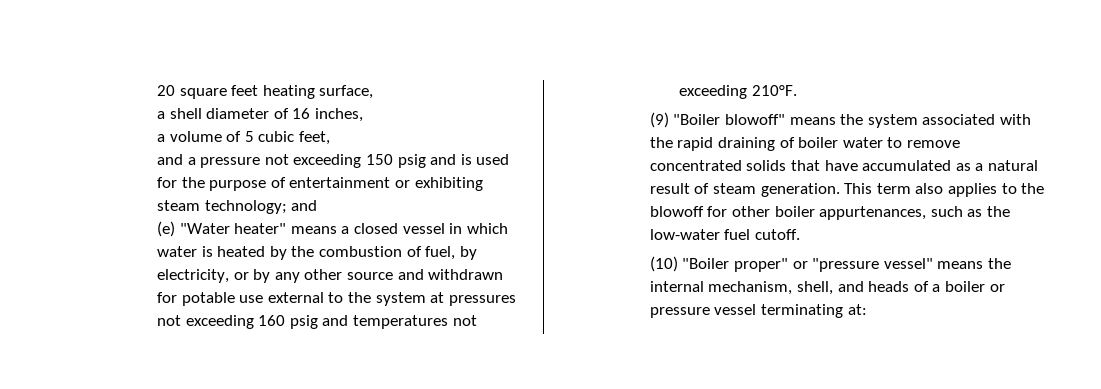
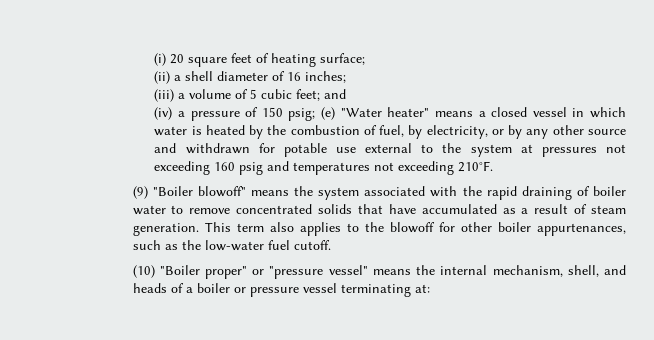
- 20 square feet heating surface,
- a shell diameter of 16 inches,
- a volume of 5 cubic feet,
- and a pressure not exceeding 150 psig and is used for the purpose of entertainment or exhibiting steam technology; and
- (e) "Water heater" means a closed vessel in which water is heated by the combustion of fuel, by electricity, or by any other source and withdrawn for potable use external to the system at pressures not exceeding 160 psig and temperatures not exceeding 210°F.
+ (i) 20 square feet of heating surface;
+ (ii) a shell diameter of 16 inches;
+ (iii) a volume of 5 cubic feet; and
+ (iv) a pressure of 150 psig; (e) "Water heater" means a closed vessel in which water is heated by the combustion of fuel, by electricity, or by any other source and withdrawn for potable use external to the system at pressures not exceeding 160 psig and temperatures not exceeding 210°F.
- (9) "Boiler blowoff" means the system associated with the rapid draining of boiler water to remove concentrated solids that have accumulated as a natural result of steam generation.
+ (9) "Boiler blowoff" means the system associated with the rapid draining of boiler water to remove concentrated solids that have accumulated as a result of steam generation.

